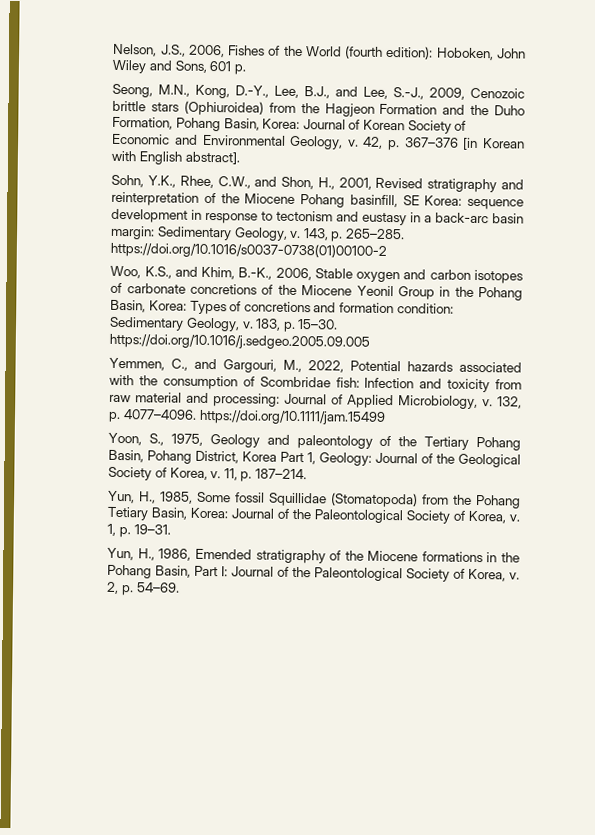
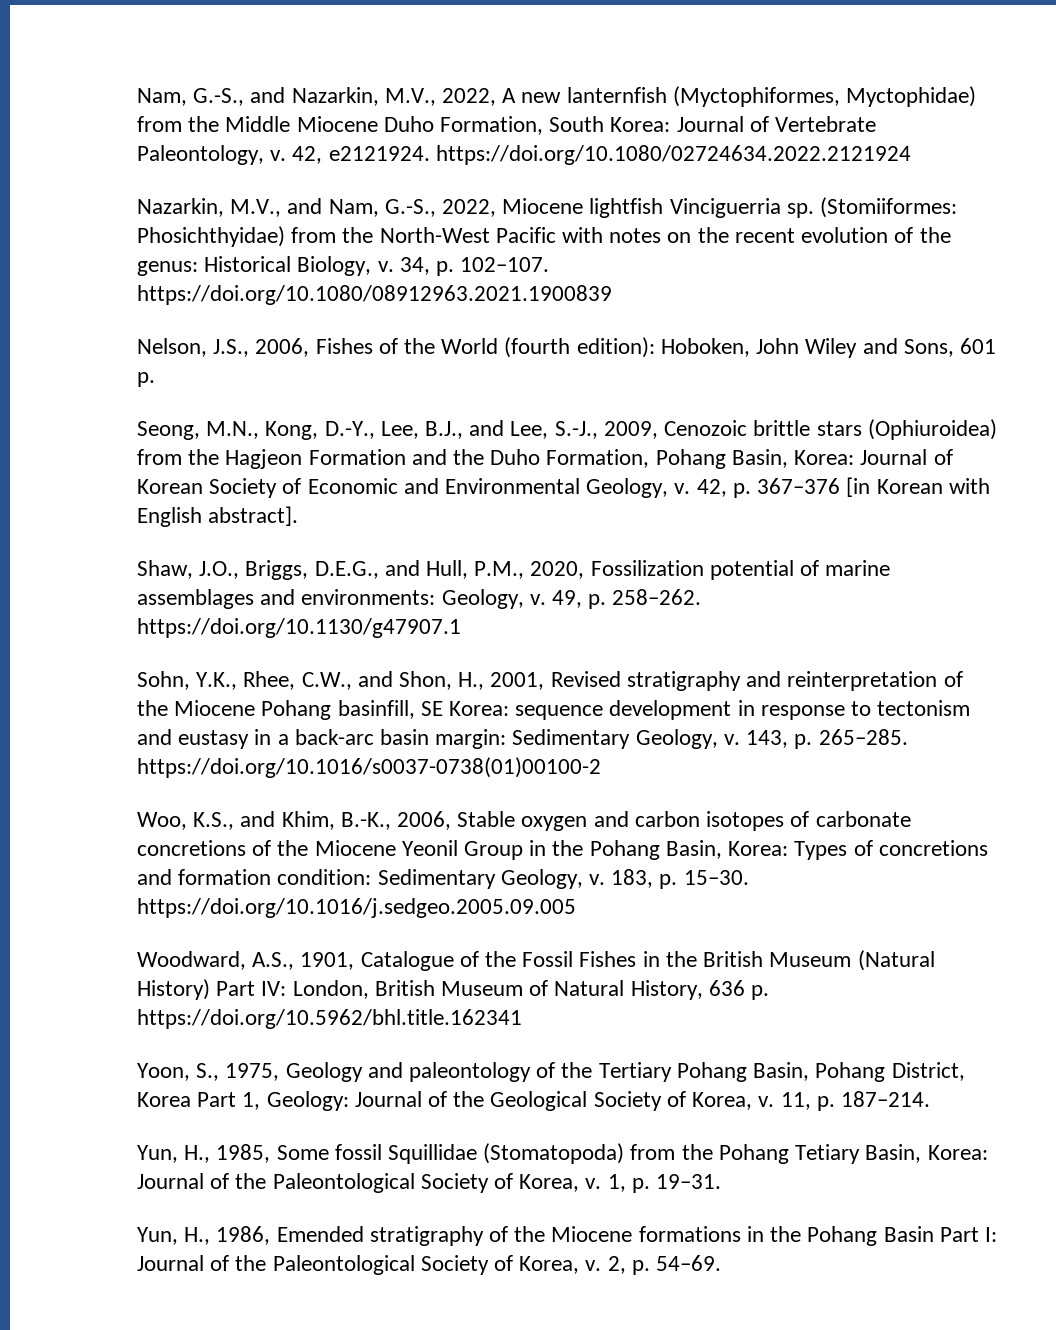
+ Nam, G.-S., and Nazarkin, M.V., 2022, A new lanternfish (Myctophiformes, Myctophidae) from the Middle Miocene Duho Formation, South Korea: Journal of Vertebrate Paleontology, v. 42, e2121924. https://doi.org/10.1080/02724634.2022.2121924
+ Nazarkin, M.V., and Nam, G.-S., 2022, Miocene lightfish Vinciguerria sp. (Stomiiformes: Phosichthyidae) from the North-West Pacific with notes on the recent evolution of the genus: Historical Biology, v. 34, p. 102–107. https://doi.org/10.1080/08912963.2021.1900839
+ Shaw, J.O., Briggs, D.E.G., and Hull, P.M., 2020, Fossilization potential of marine assemblages and environments: Geology, v. 49, p. 258–262. https://doi.org/10.1130/g47907.1
- Yemmen, C., and Gargouri, M., 2022, Potential hazards associated with the consumption of Scombridae fish: Infection and toxicity from raw material and processing: Journal of Applied Microbiology, v. 132, p. 4077–4096. https://doi.org/10.1111/jam.15499
+ Woodward, A.S., 1901, Catalogue of the Fossil Fishes in the British Museum (Natural History) Part IV: London, British Museum of Natural History, 636 p. https://doi.org/10.5962/bhl.title.162341
- Yun, H., 1986, Emended stratigraphy of the Miocene formations in the Pohang Basin, Part I: Journal of the Paleontological Society of Korea, v.
+ Yun, H., 1986, Emended stratigraphy of the Miocene formations in the Pohang Basin Part I: Journal of the Paleontological Society of Korea, v.

